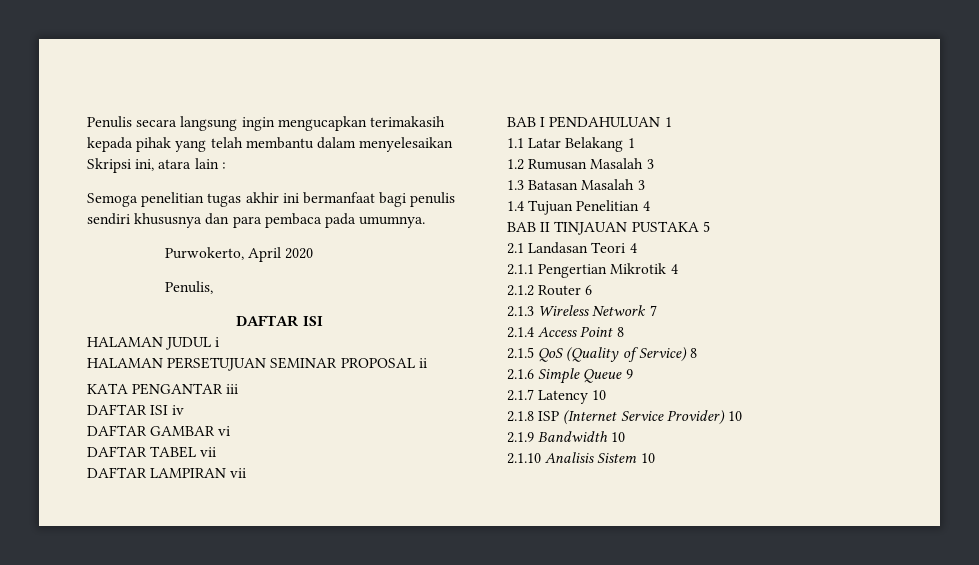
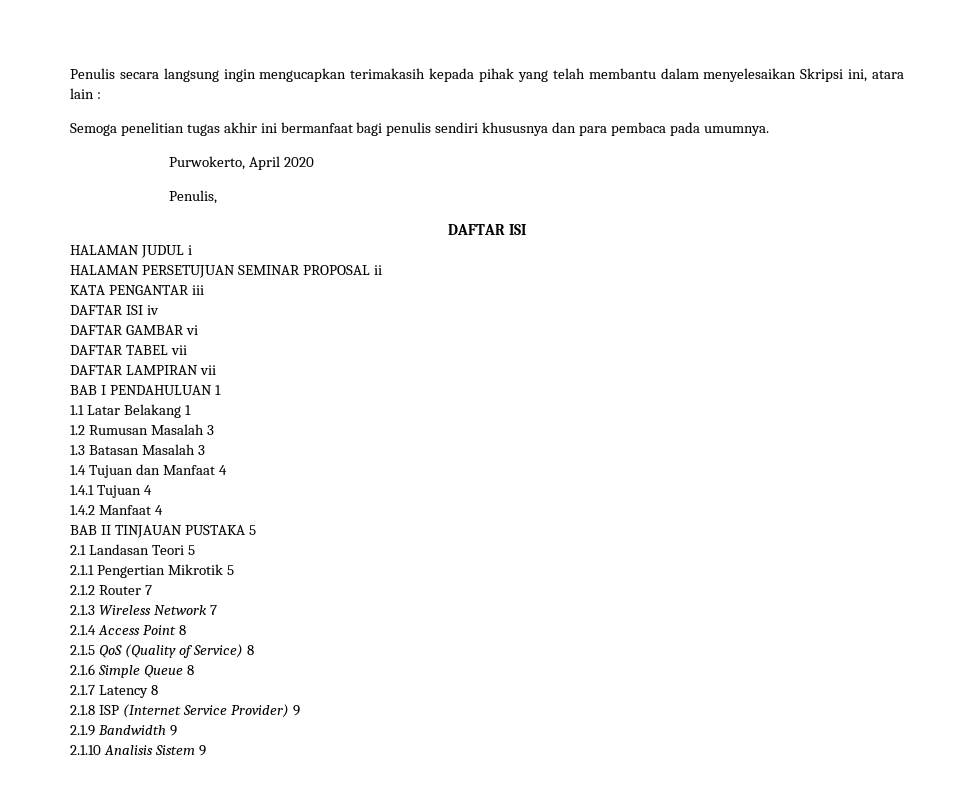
- 1.4 Tujuan Penelitian 4
+ 1.4 Tujuan dan Manfaat 4
+ 1.4.1 Tujuan 4
+ 1.4.2 Manfaat 4
- 2.1 Landasan Teori 4
+ 2.1 Landasan Teori 5
- 2.1.1 Pengertian Mikrotik 4
+ 2.1.1 Pengertian Mikrotik 5
- 2.1.2 Router 6
+ 2.1.2 Router 7
- 2.1.6 Simple Queue 9
+ 2.1.6 Simple Queue 8
- 2.1.7 Latency 10
+ 2.1.7 Latency 8
- 2.1.8 ISP (Internet Service Provider) 10
+ 2.1.8 ISP (Internet Service Provider) 9
- 2.1.9 Bandwidth 10
+ 2.1.9 Bandwidth 9
- 2.1.10 Analisis Sistem 10
+ 2.1.10 Analisis Sistem 9

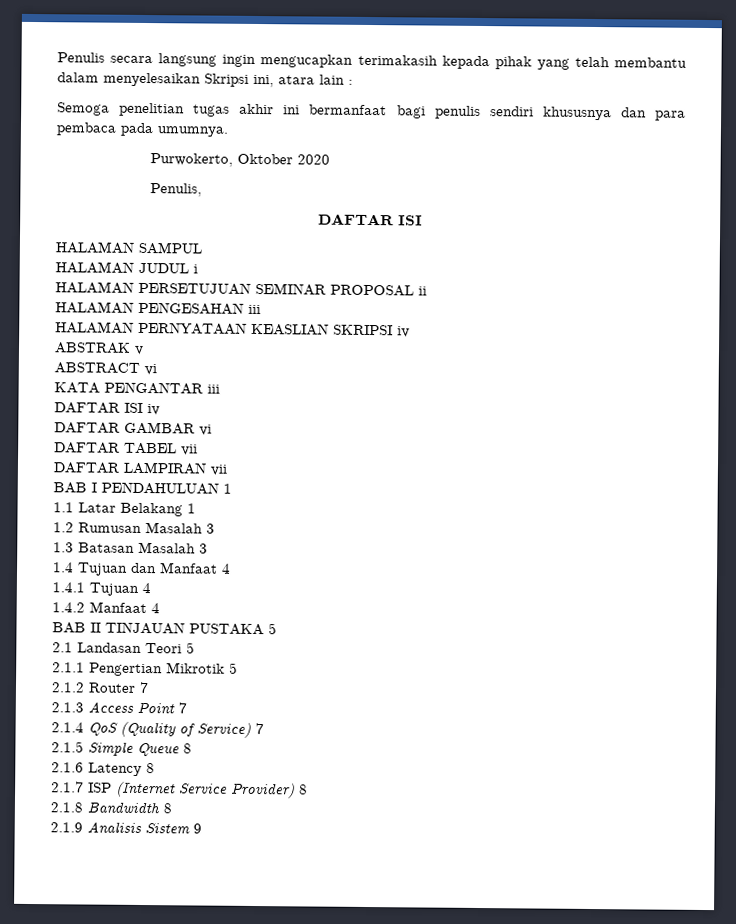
- Purwokerto, April 2020
+ Purwokerto, Oktober 2020
+ HALAMAN SAMPUL
+ HALAMAN PENGESAHAN iii
+ HALAMAN PERNYATAAN KEASLIAN SKRIPSI iv
+ ABSTRAK v
+ ABSTRACT vi
- 2.1.3 Wireless Network 7
+ 2.1.3 Access Point 7
- 2.1.4 Access Point 8
- 2.1.5 QoS (Quality of Service) 8
- 2.1.6 Simple Queue 8
+ 2.1.4 QoS (Quality of Service) 7
+ 2.1.5 Simple Queue 8
- 2.1.7 Latency 8
+ 2.1.6 Latency 8
- 2.1.8 ISP (Internet Service Provider) 9
- 2.1.9 Bandwidth 9
- 2.1.10 Analisis Sistem 9
+ 2.1.7 ISP (Internet Service Provider) 8
+ 2.1.8 Bandwidth 8
+ 2.1.9 Analisis Sistem 9

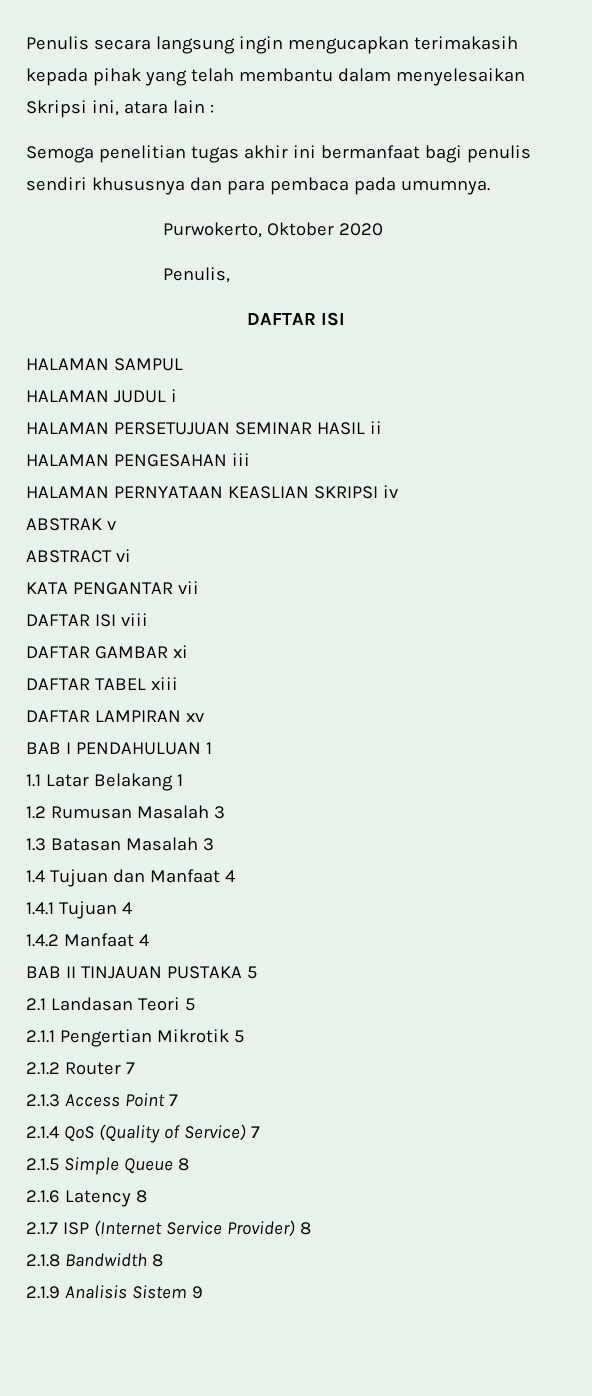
- HALAMAN PERSETUJUAN SEMINAR PROPOSAL ii
+ HALAMAN PERSETUJUAN SEMINAR HASIL ii
- KATA PENGANTAR iii
- DAFTAR ISI iv
+ KATA PENGANTAR vii
+ DAFTAR ISI viii
- DAFTAR GAMBAR vi
+ DAFTAR GAMBAR xi
- DAFTAR TABEL vii
+ DAFTAR TABEL xiii
- DAFTAR LAMPIRAN vii
+ DAFTAR LAMPIRAN xv

